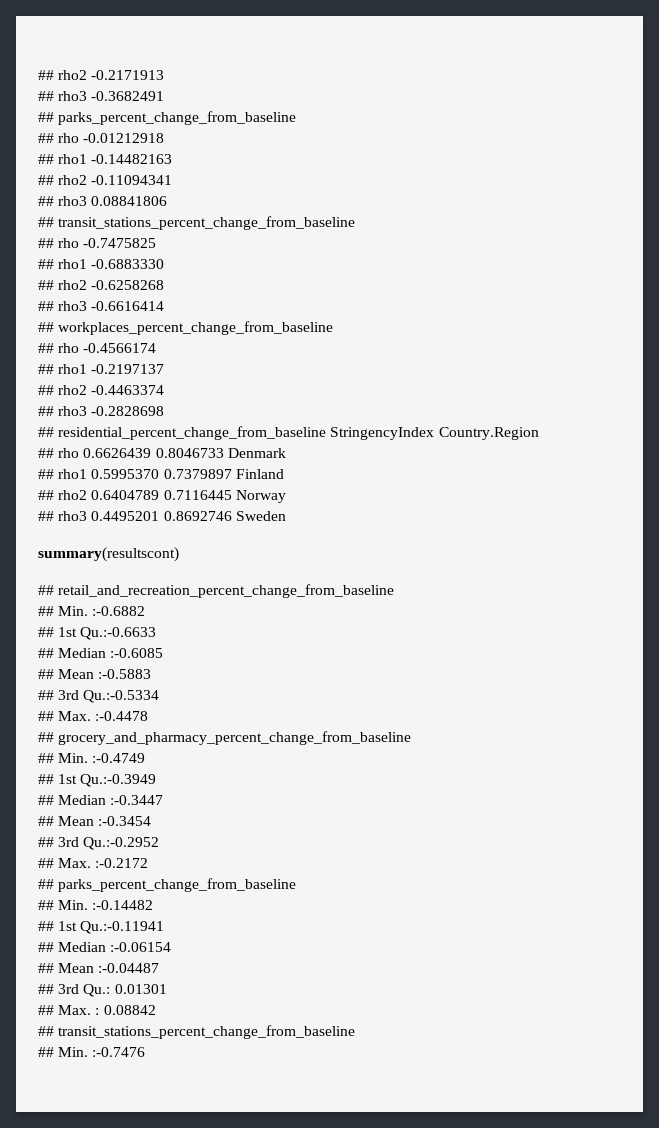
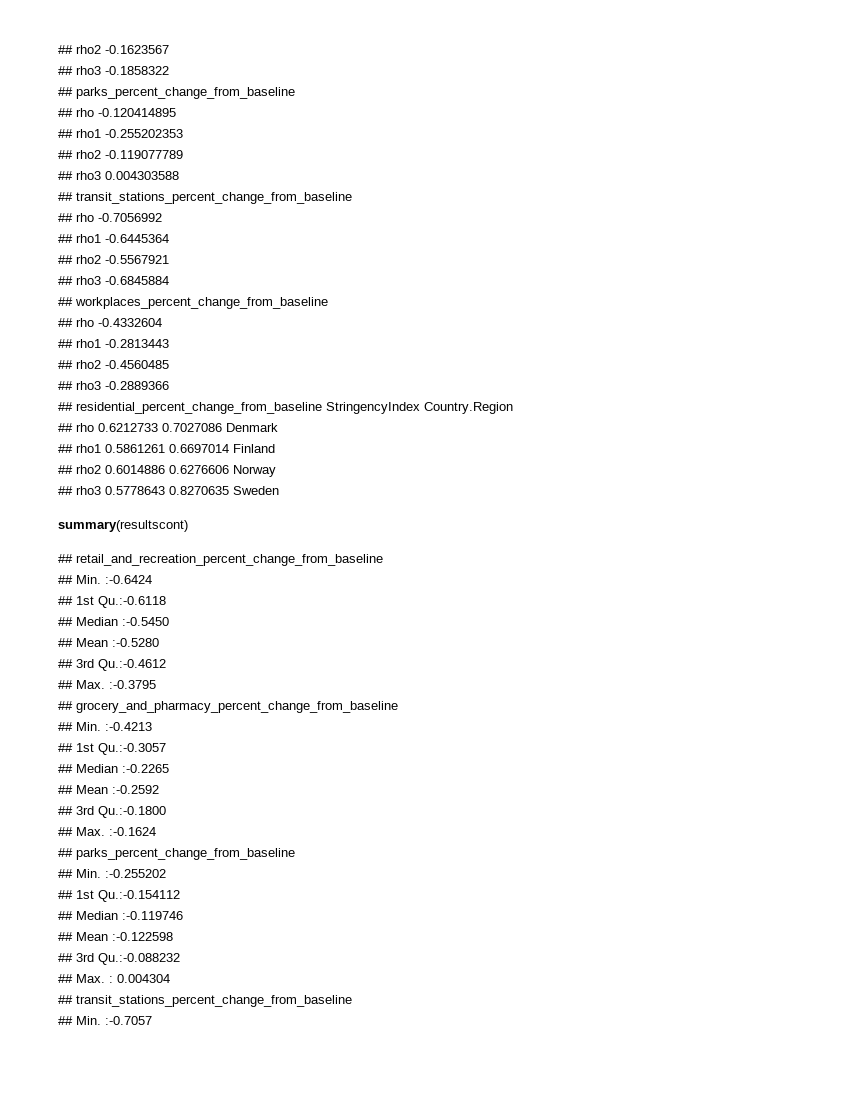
- ## rho2 -0.2171913
- ## rho3 -0.3682491
+ ## rho2 -0.1623567
+ ## rho3 -0.1858322
- ## rho -0.01212918
- ## rho1 -0.14482163
- ## rho2 -0.11094341
- ## rho3 0.08841806
+ ## rho -0.120414895
+ ## rho1 -0.255202353
+ ## rho2 -0.119077789
+ ## rho3 0.004303588
- ## rho -0.7475825
- ## rho1 -0.6883330
- ## rho2 -0.6258268
- ## rho3 -0.6616414
+ ## rho -0.7056992
+ ## rho1 -0.6445364
+ ## rho2 -0.5567921
+ ## rho3 -0.6845884
- ## rho -0.4566174
- ## rho1 -0.2197137
- ## rho2 -0.4463374
- ## rho3 -0.2828698
+ ## rho -0.4332604
+ ## rho1 -0.2813443
+ ## rho2 -0.4560485
+ ## rho3 -0.2889366
- ## rho 0.6626439 0.8046733 Denmark
+ ## rho 0.6212733 0.7027086 Denmark
- ## rho1 0.5995370 0.7379897 Finland
+ ## rho1 0.5861261 0.6697014 Finland
- ## rho2 0.6404789 0.7116445 Norway
+ ## rho2 0.6014886 0.6276606 Norway
- ## rho3 0.4495201 0.8692746 Sweden
+ ## rho3 0.5778643 0.8270635 Sweden
- ## Min. :-0.6882
- ## 1st Qu.:-0.6633
- ## Median :-0.6085
- ## Mean :-0.5883
- ## 3rd Qu.:-0.5334
- ## Max. :-0.4478
+ ## Min. :-0.6424
+ ## 1st Qu.:-0.6118
+ ## Median :-0.5450
+ ## Mean :-0.5280
+ ## 3rd Qu.:-0.4612
+ ## Max. :-0.3795
- ## Min. :-0.4749
- ## 1st Qu.:-0.3949
- ## Median :-0.3447
- ## Mean :-0.3454
- ## 3rd Qu.:-0.2952
- ## Max. :-0.2172
+ ## Min. :-0.4213
+ ## 1st Qu.:-0.3057
+ ## Median :-0.2265
+ ## Mean :-0.2592
+ ## 3rd Qu.:-0.1800
+ ## Max. :-0.1624
- ## Min. :-0.14482
- ## 1st Qu.:-0.11941
- ## Median :-0.06154
- ## Mean :-0.04487
- ## 3rd Qu.: 0.01301
+ ## Min. :-0.255202
+ ## 1st Qu.:-0.154112
+ ## Median :-0.119746
+ ## Mean :-0.122598
+ ## 3rd Qu.:-0.088232
- ## Max. : 0.08842
+ ## Max. : 0.004304
- ## Min. :-0.7476
+ ## Min. :-0.7057

